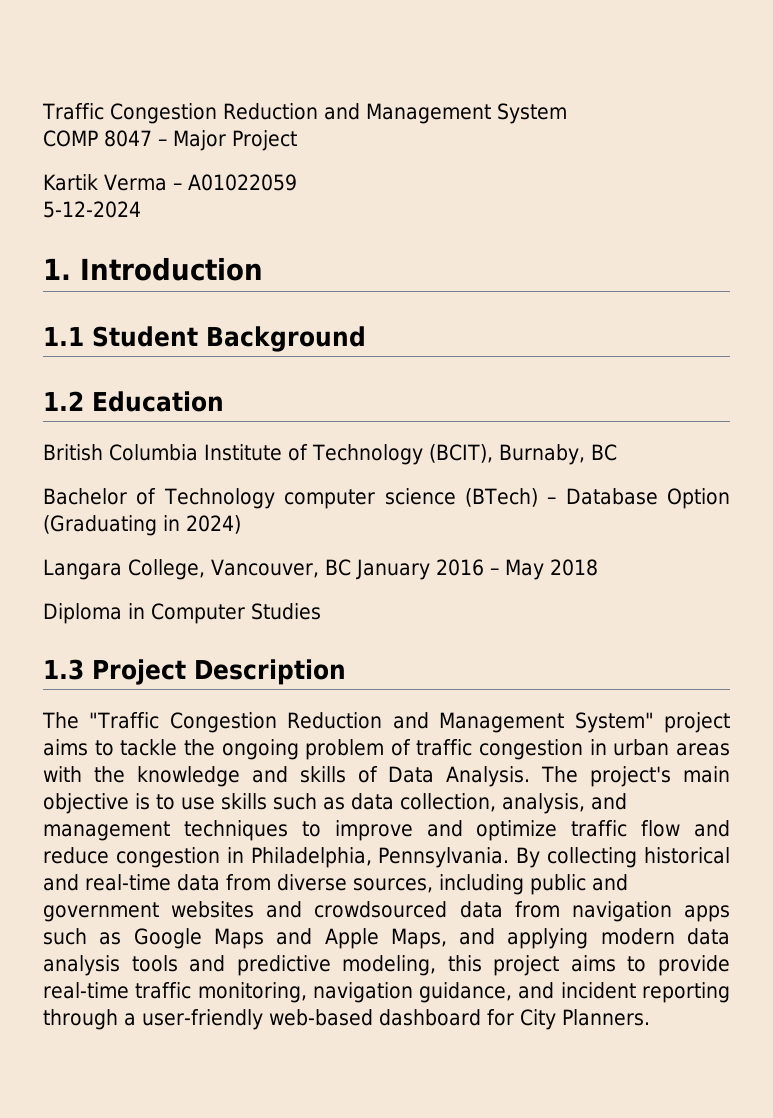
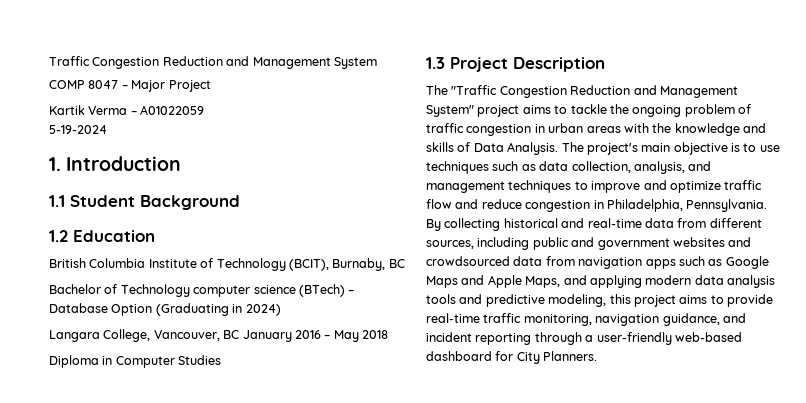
- 5-12-2024
+ 5-19-2024
- The project's main objective is to use skills such as data collection, analysis, and management techniques to improve and optimize traffic flow and reduce congestion in Philadelphia, Pennsylvania.
+ The project's main objective is to use techniques such as data collection, analysis, and management techniques to improve and optimize traffic flow and reduce congestion in Philadelphia, Pennsylvania.
- By collecting historical and real-time data from diverse sources, including public and government websites and crowdsourced data from navigation apps such as Google Maps and Apple Maps, and applying modern data analysis tools and predictive modeling, this project aims to provide real-time traffic monitoring, navigation guidance, and incident reporting through a user-friendly web-based dashboard for City Planners.
+ By collecting historical and real-time data from different sources, including public and government websites and crowdsourced data from navigation apps such as Google Maps and Apple Maps, and applying modern data analysis tools and predictive modeling, this project aims to provide real-time traffic monitoring, navigation guidance, and incident reporting through a user-friendly web-based dashboard for City Planners.

